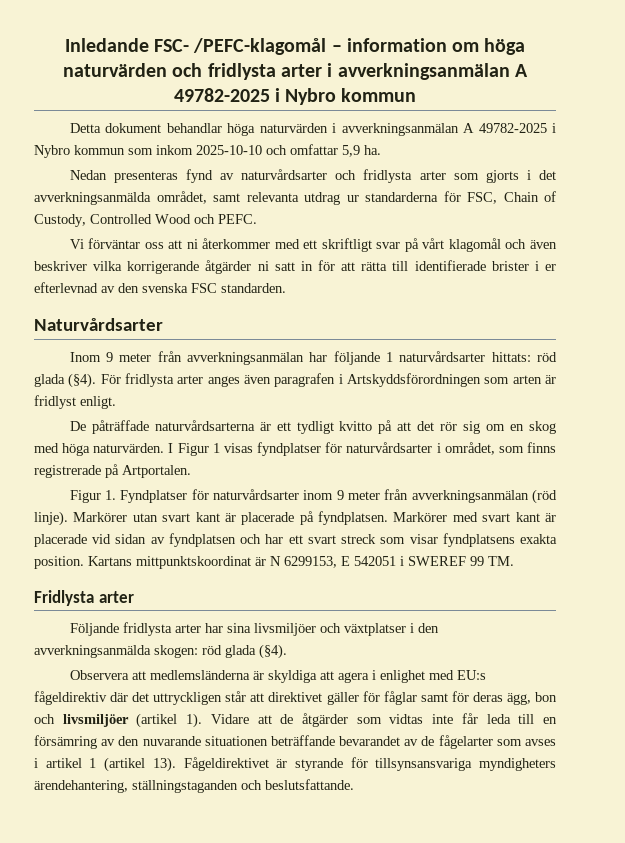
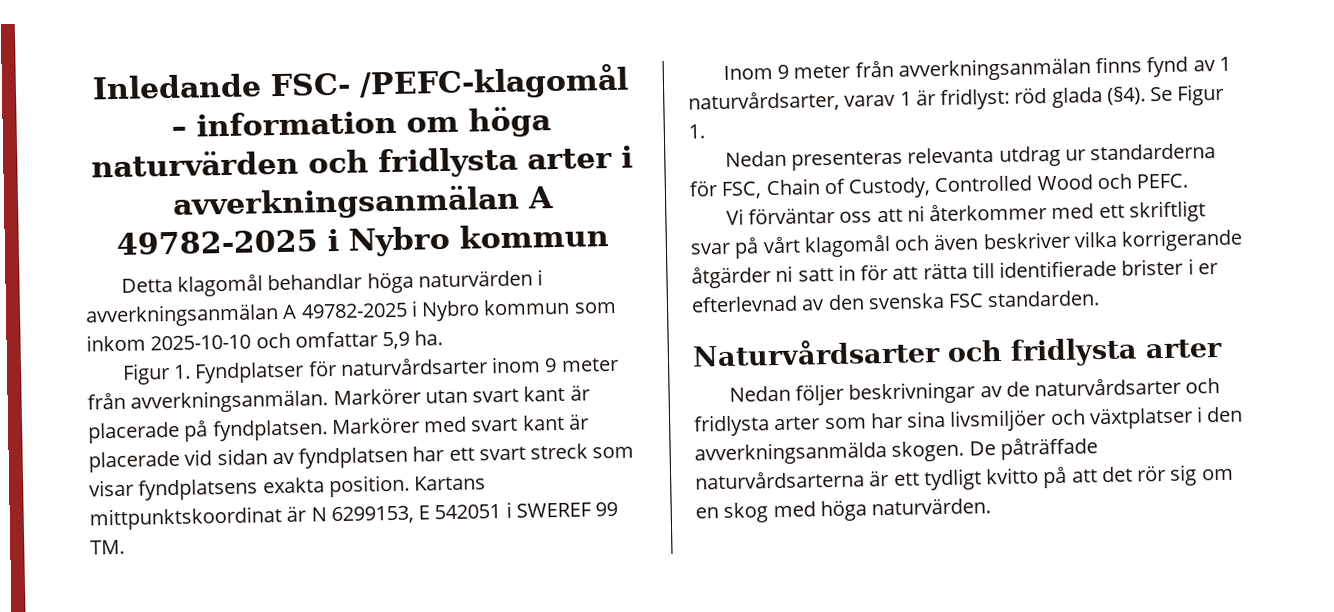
- Detta dokument behandlar höga naturvärden i avverkningsanmälan A 49782-2025 i Nybro kommun som inkom 2025-10-10 och omfattar 5,9 ha.
+ Detta klagomål behandlar höga naturvärden i avverkningsanmälan A 49782-2025 i Nybro kommun som inkom 2025-10-10 och omfattar 5,9 ha.
- Nedan presenteras fynd av naturvårdsarter och fridlysta arter som gjorts i det avverkningsanmälda området, samt relevanta utdrag ur standarderna för FSC, Chain of Custody, Controlled Wood och PEFC.
+ Figur 1. Fyndplatser för naturvårdsarter inom 9 meter från avverkningsanmälan. Markörer utan svart kant är placerade på fyndplatsen. Markörer med svart kant är placerade vid sidan av fyndplatsen har ett svart streck som visar fyndplatsens exakta position. Kartans mittpunktskoordinat är N 6299153, E 542051 i SWEREF 99 TM.
+ Inom 9 meter från avverkningsanmälan finns fynd av 1 naturvårdsarter, varav 1 är fridlyst: röd glada (§4). Se Figur 1.
+ Nedan presenteras relevanta utdrag ur standarderna för FSC, Chain of Custody, Controlled Wood och PEFC.
- Naturvårdsarter
- Inom 9 meter från avverkningsanmälan har följande 1 naturvårdsarter hittats: röd glada (§4). För fridlysta arter anges även paragrafen i Artskyddsförordningen som arten är fridlyst enligt.
- De påträffade naturvårdsarterna är ett tydligt kvitto på att det rör sig om en skog med höga naturvärden. I Figur 1 visas fyndplatser för naturvårdsarter i området, som finns registrerade på Artportalen.
- Figur 1. Fyndplatser för naturvårdsarter inom 9 meter från avverkningsanmälan (röd linje). Markörer utan svart kant är placerade på fyndplatsen. Markörer med svart kant är placerade vid sidan av fyndplatsen och har ett svart streck som visar fyndplatsens exakta position. Kartans mittpunktskoordinat är N 6299153, E 542051 i SWEREF 99 TM.
- Fridlysta arter
- Följande fridlysta arter har sina livsmiljöer och växtplatser i den avverkningsanmälda skogen: röd glada (§4).
- Observera att medlemsländerna är skyldiga att agera i enlighet med EU:s fågeldirektiv där det uttryckligen står att direktivet gäller för fåglar samt för deras ägg, bon och livsmiljöer (artikel 1). Vidare att de åtgärder som vidtas inte får leda till en försämring av den nuvarande situationen beträffande bevarandet av de fågelarter som avses i artikel 1 (artikel 13). Fågeldirektivet är styrande för tillsynsansvariga myndigheters ärendehantering, ställningstaganden och beslutsfattande.
+ Naturvårdsarter och fridlysta arter
+ Nedan följer beskrivningar av de naturvårdsarter och fridlysta arter som har sina livsmiljöer och växtplatser i den avverkningsanmälda skogen. De påträffade naturvårdsarterna är ett tydligt kvitto på att det rör sig om en skog med höga naturvärden.

